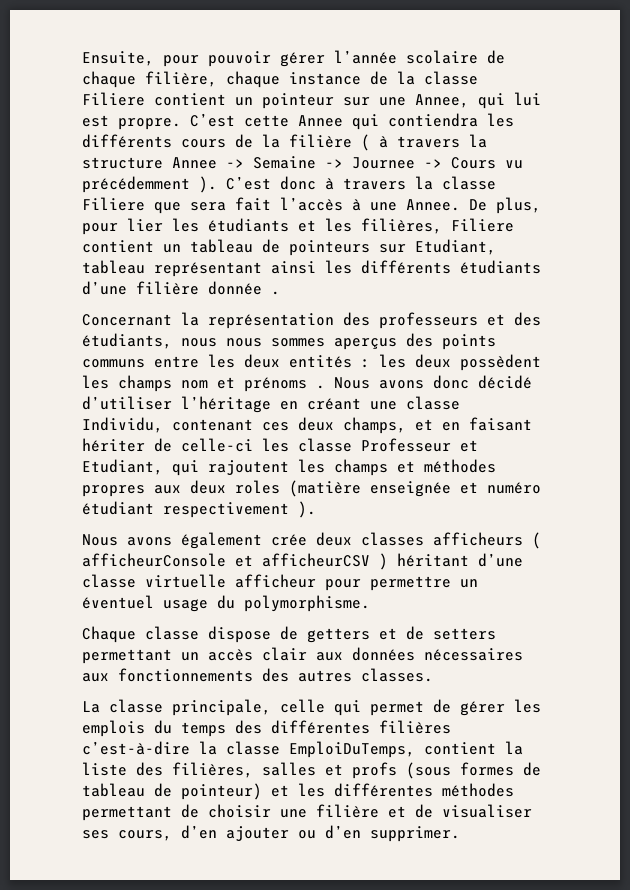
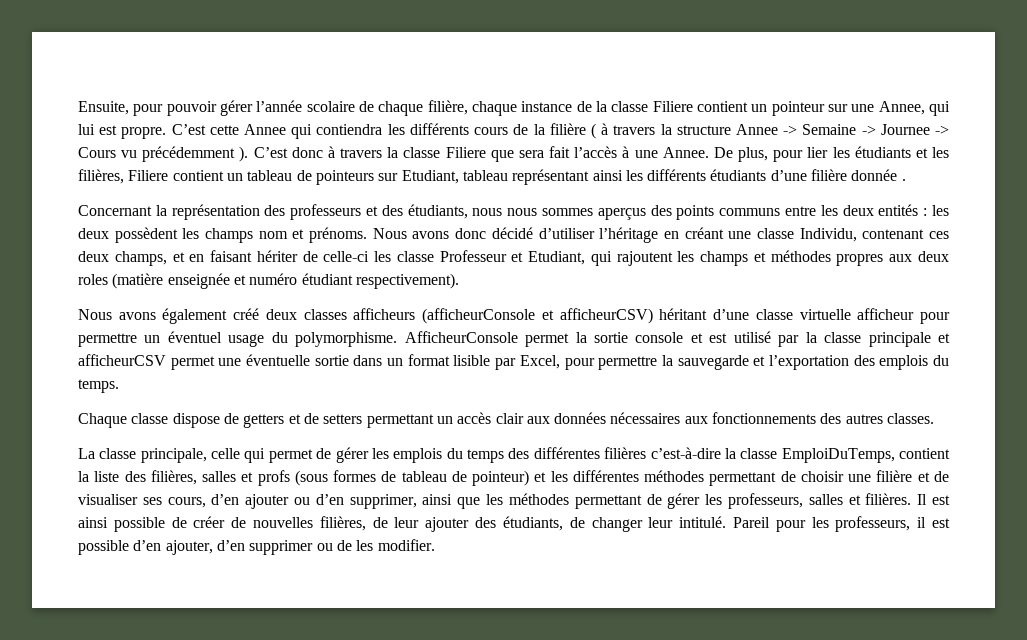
- Concernant la représentation des professeurs et des étudiants, nous nous sommes aperçus des points communs entre les deux entités : les deux possèdent les champs nom et prénoms .
+ Concernant la représentation des professeurs et des étudiants, nous nous sommes aperçus des points communs entre les deux entités : les deux possèdent les champs nom et prénoms.
- Nous avons donc décidé d’utiliser l’héritage en créant une classe Individu, contenant ces deux champs, et en faisant hériter de celle-ci les classe Professeur et Etudiant, qui rajoutent les champs et méthodes propres aux deux roles (matière enseignée et numéro étudiant respectivement ).
+ Nous avons donc décidé d’utiliser l’héritage en créant une classe Individu, contenant ces deux champs, et en faisant hériter de celle-ci les classe Professeur et Etudiant, qui rajoutent les champs et méthodes propres aux deux roles (matière enseignée et numéro étudiant respectivement).
- Nous avons également crée deux classes afficheurs ( afficheurConsole et afficheurCSV ) héritant d’une classe virtuelle afficheur pour permettre un éventuel usage du polymorphisme.
+ Nous avons également créé deux classes afficheurs (afficheurConsole et afficheurCSV) héritant d’une classe virtuelle afficheur pour permettre un éventuel usage du polymorphisme. AfficheurConsole permet la sortie console et est utilisé par la classe principale et afficheurCSV permet une éventuelle sortie dans un format lisible par Excel, pour permettre la sauvegarde et l’exportation des emplois du temps.
- La classe principale, celle qui permet de gérer les emplois du temps des différentes filières c’est-à-dire la classe EmploiDuTemps, contient la liste des filières, salles et profs (sous formes de tableau de pointeur) et les différentes méthodes permettant de choisir une filière et de visualiser ses cours, d’en ajouter ou d’en supprimer.
+ La classe principale, celle qui permet de gérer les emplois du temps des différentes filières c’est-à-dire la classe EmploiDuTemps, contient la liste des filières, salles et profs (sous formes de tableau de pointeur) et les différentes méthodes permettant de choisir une filière et de visualiser ses cours, d’en ajouter ou d’en supprimer, ainsi que les méthodes permettant de gérer les professeurs, salles et filières. Il est ainsi possible de créer de nouvelles filières, de leur ajouter des étudiants, de changer leur intitulé. Pareil pour les professeurs, il est possible d’en ajouter, d’en supprimer ou de les modifier.

